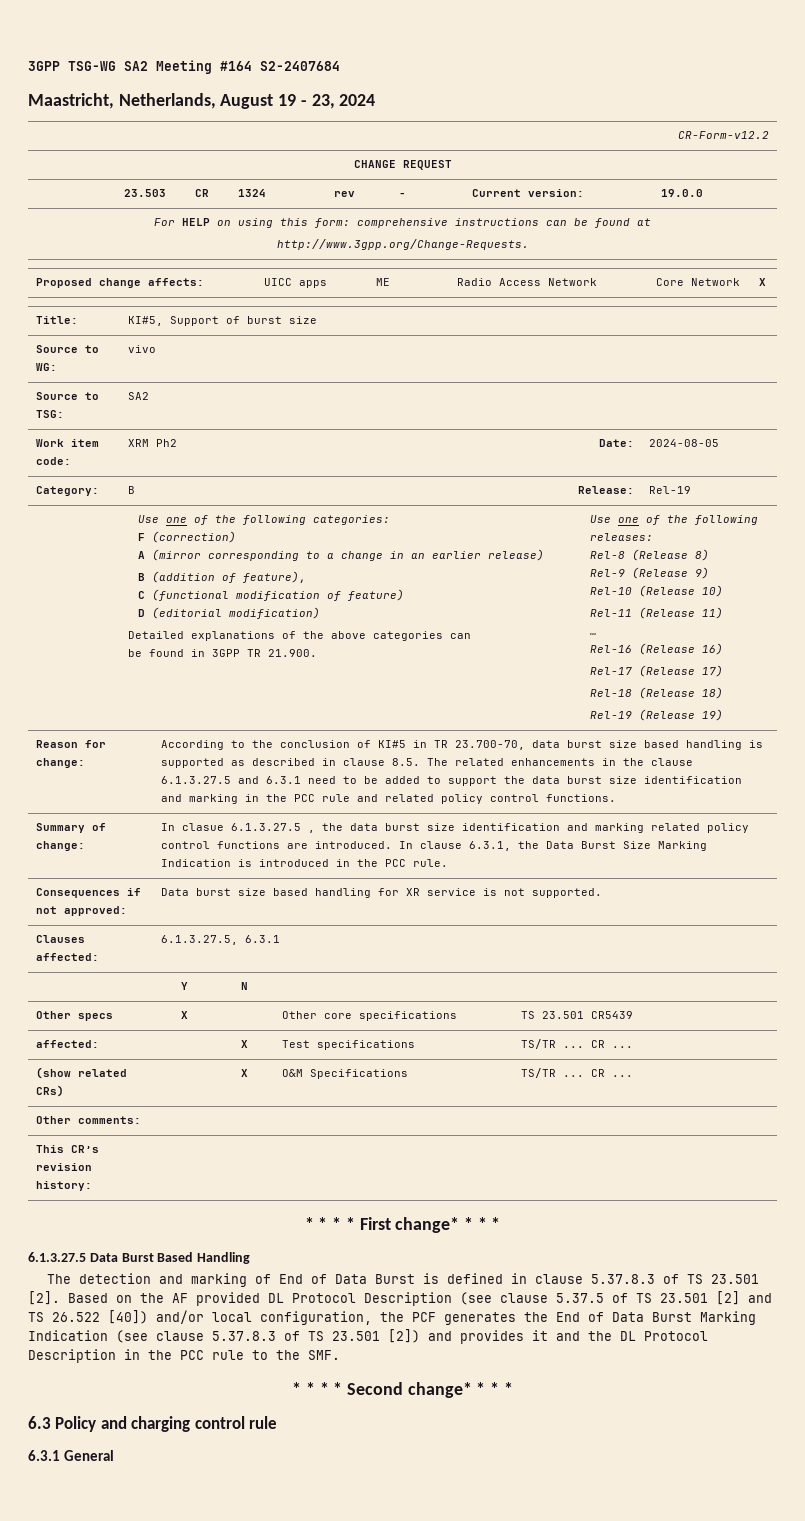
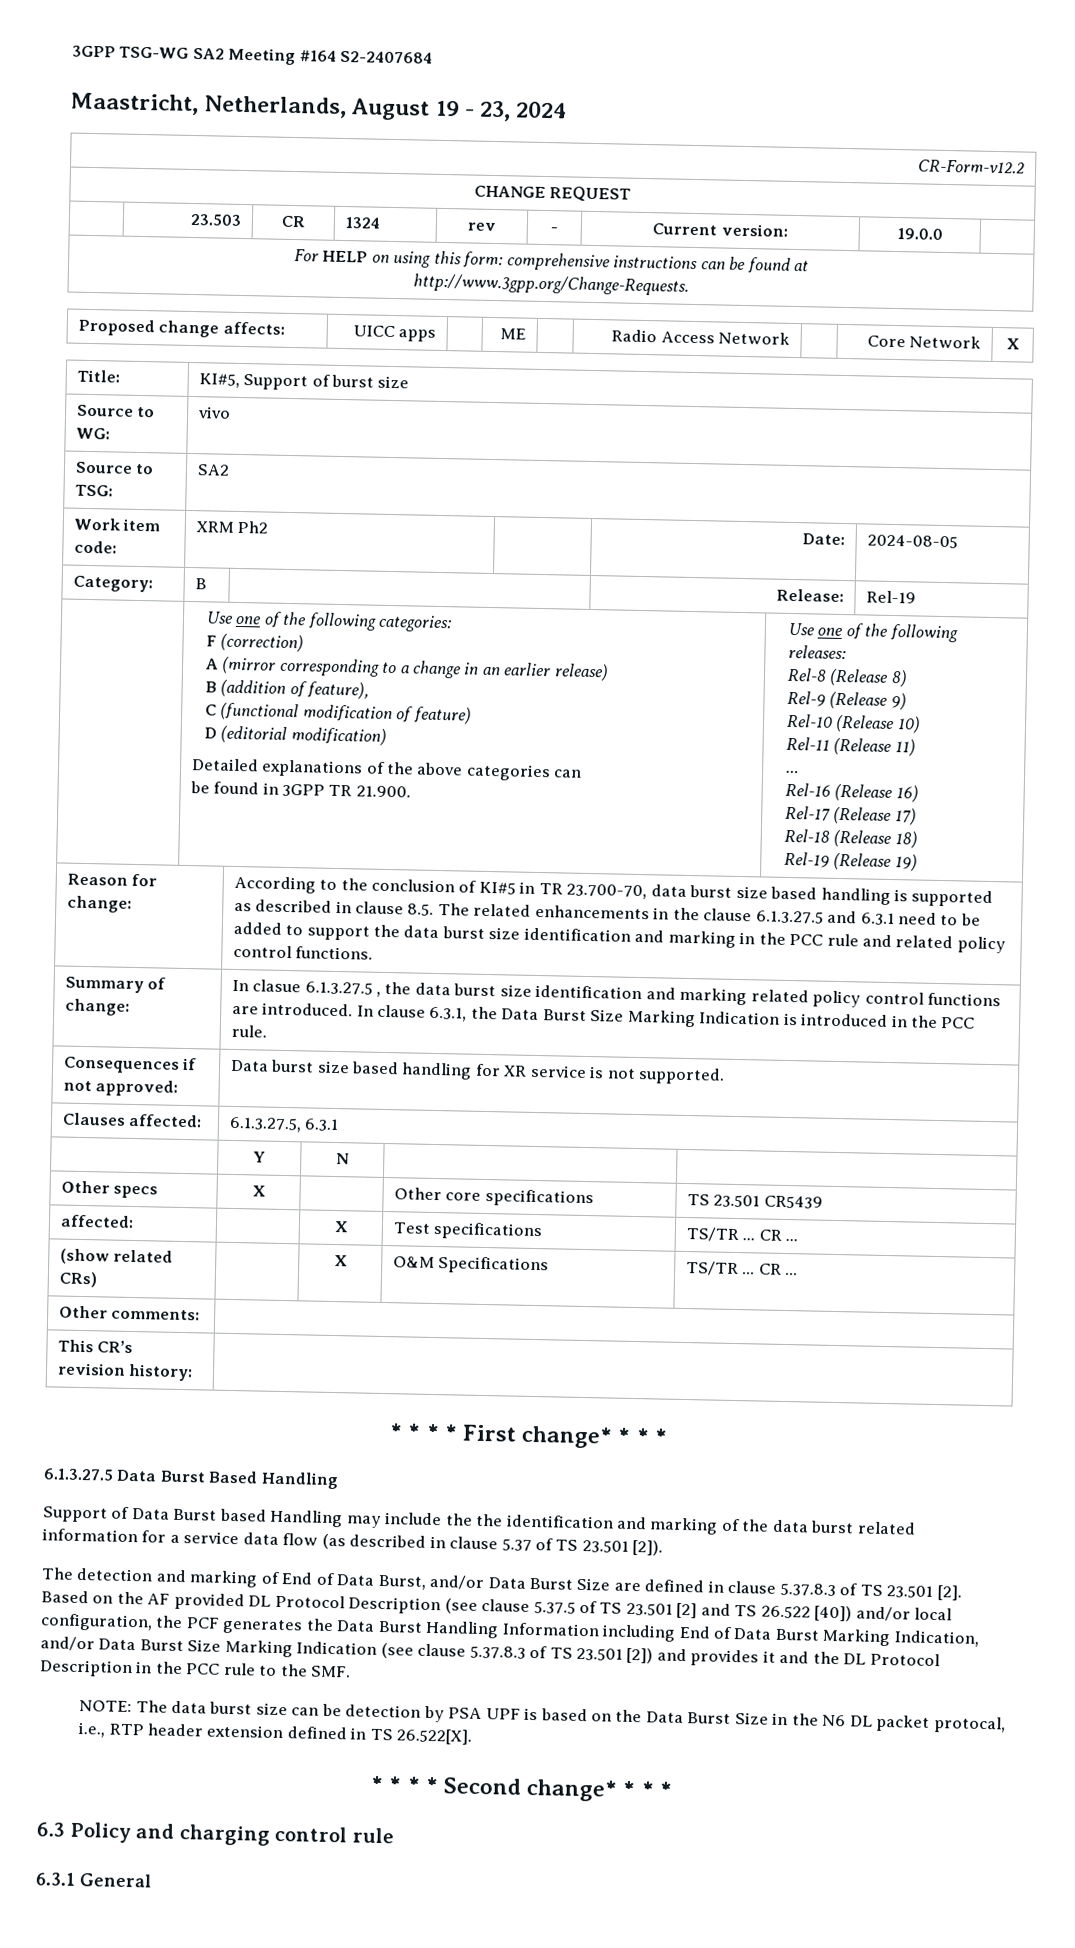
+ Support of Data Burst based Handling may include the the identification and marking of the data burst related information for a service data flow (as described in clause 5.37 of TS 23.501 [2]).
- The detection and marking of End of Data Burst is defined in clause 5.37.8.3 of TS 23.501 [2].
+ The detection and marking of End of Data Burst, and/or Data Burst Size are defined in clause 5.37.8.3 of TS 23.501 [2].
- Based on the AF provided DL Protocol Description (see clause 5.37.5 of TS 23.501 [2] and TS 26.522 [40]) and/or local configuration, the PCF generates the End of Data Burst Marking Indication (see clause 5.37.8.3 of TS 23.501 [2]) and provides it and the DL Protocol Description in the PCC rule to the SMF.
+ Based on the AF provided DL Protocol Description (see clause 5.37.5 of TS 23.501 [2] and TS 26.522 [40]) and/or local configuration, the PCF generates the Data Burst Handling Information including End of Data Burst Marking Indication, and/or Data Burst Size Marking Indication (see clause 5.37.8.3 of TS 23.501 [2]) and provides it and the DL Protocol Description in the PCC rule to the SMF.
+ NOTE: The data burst size can be detection by PSA UPF is based on the Data Burst Size in the N6 DL packet protocal, i.e., RTP header extension defined in TS 26.522[X].

